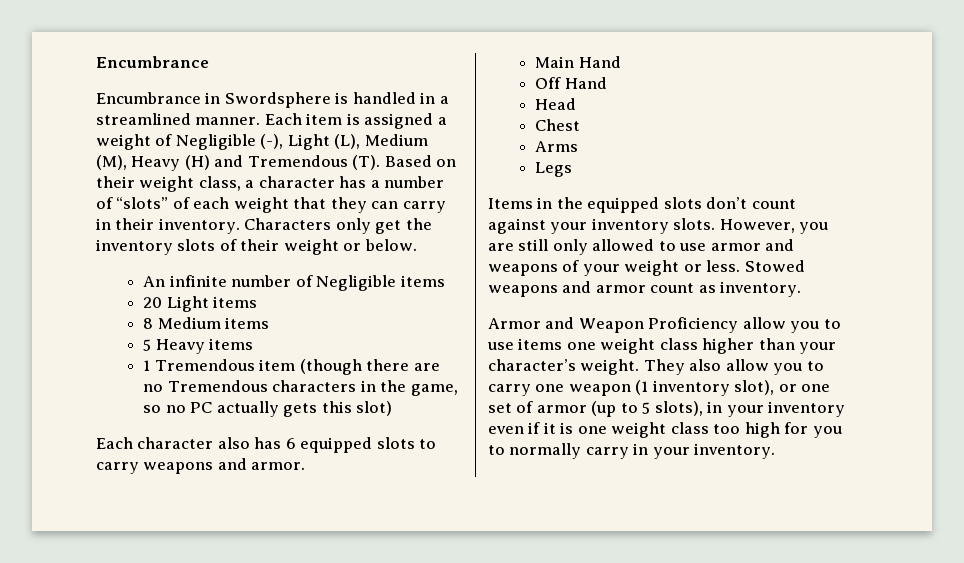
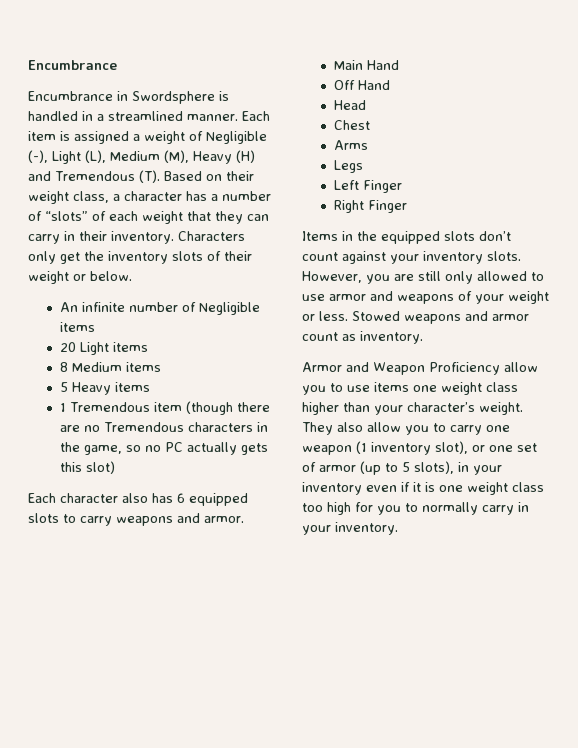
+ Left Finger
+ Right Finger

